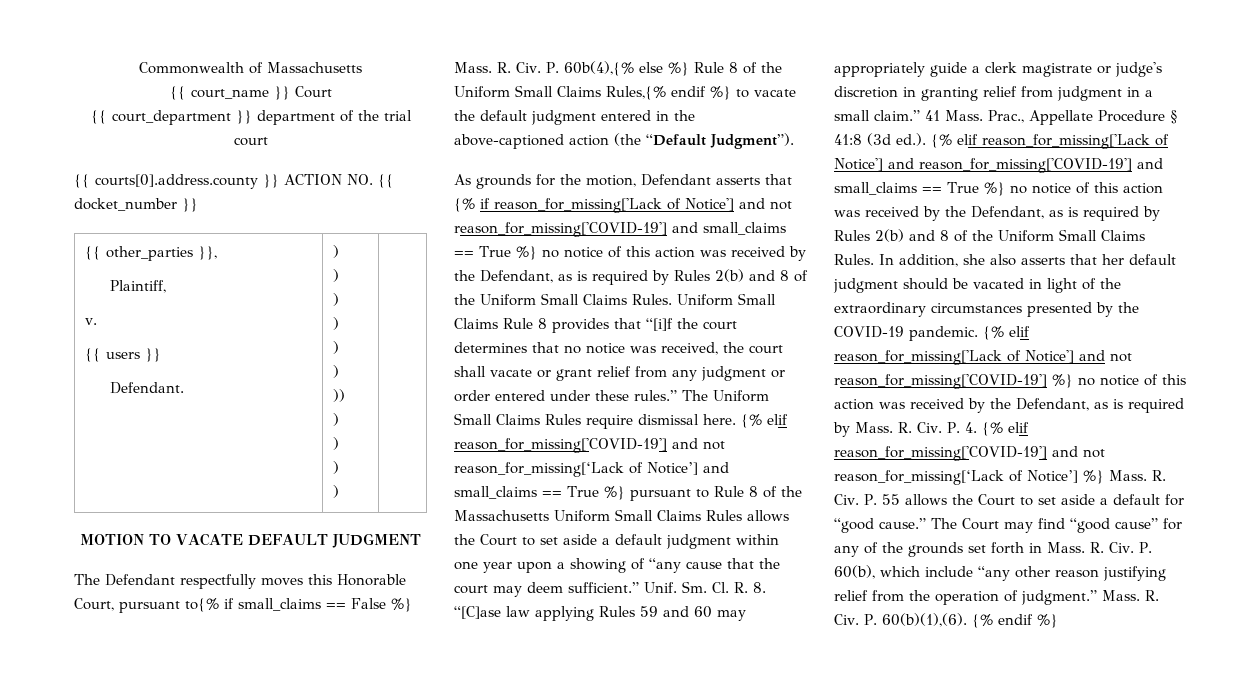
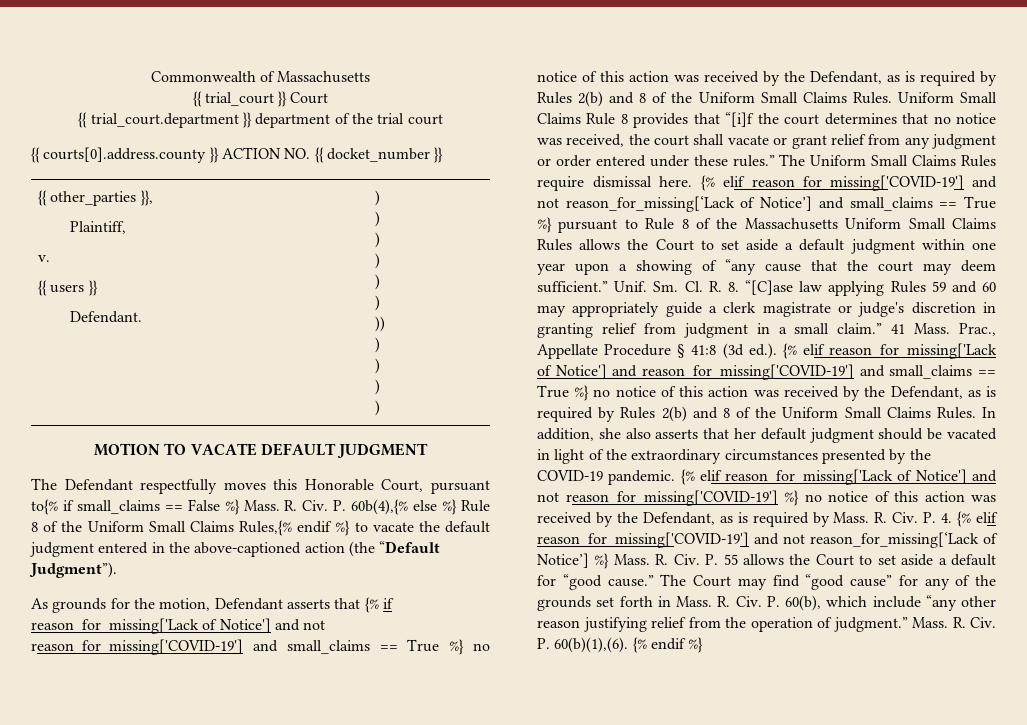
- {{ court_name }} Court
+ {{ trial_court }} Court
- {{ court_department }} department of the trial court
+ {{ trial_court.department }} department of the trial court

